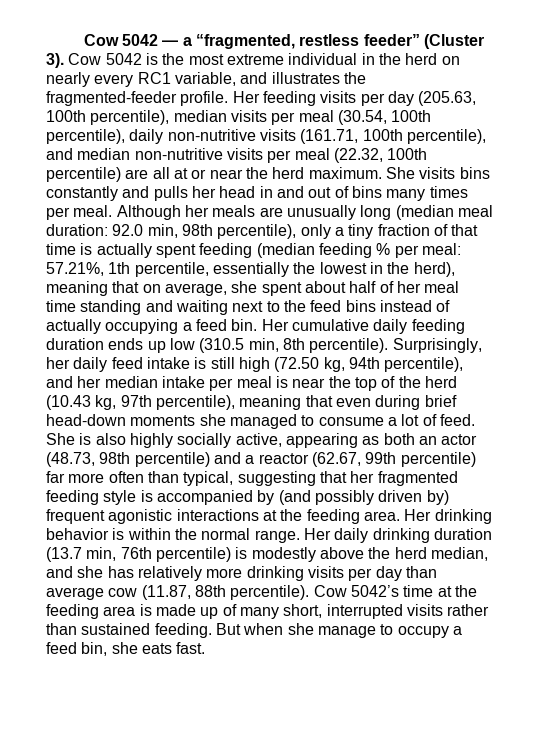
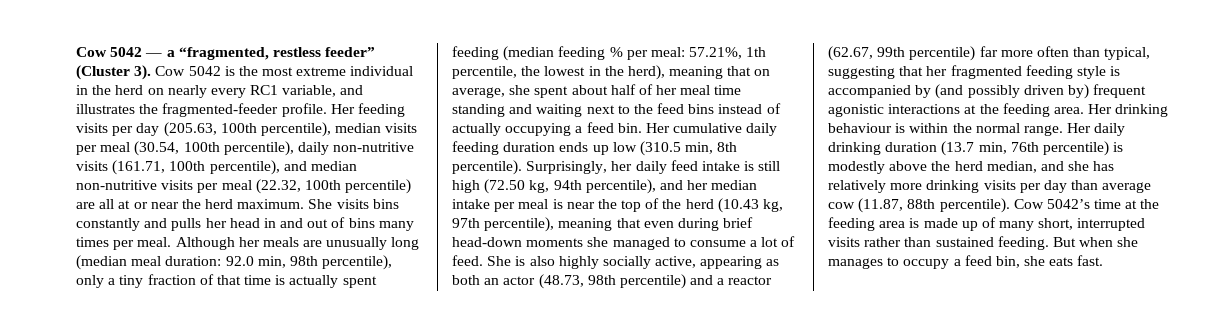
- 57.21%, 1th percentile, essentially the lowest in the herd), meaning that on average, she spent about half of her meal time standing and waiting next to the feed bins instead of actually occupying a feed bin.
+ 57.21%, 1th percentile, the lowest in the herd), meaning that on average, she spent about half of her meal time standing and waiting next to the feed bins instead of actually occupying a feed bin.
- Her drinking behavior is within the normal range.
+ Her drinking behaviour is within the normal range.
- But when she manage to occupy a feed bin, she eats fast.
+ But when she manages to occupy a feed bin, she eats fast.

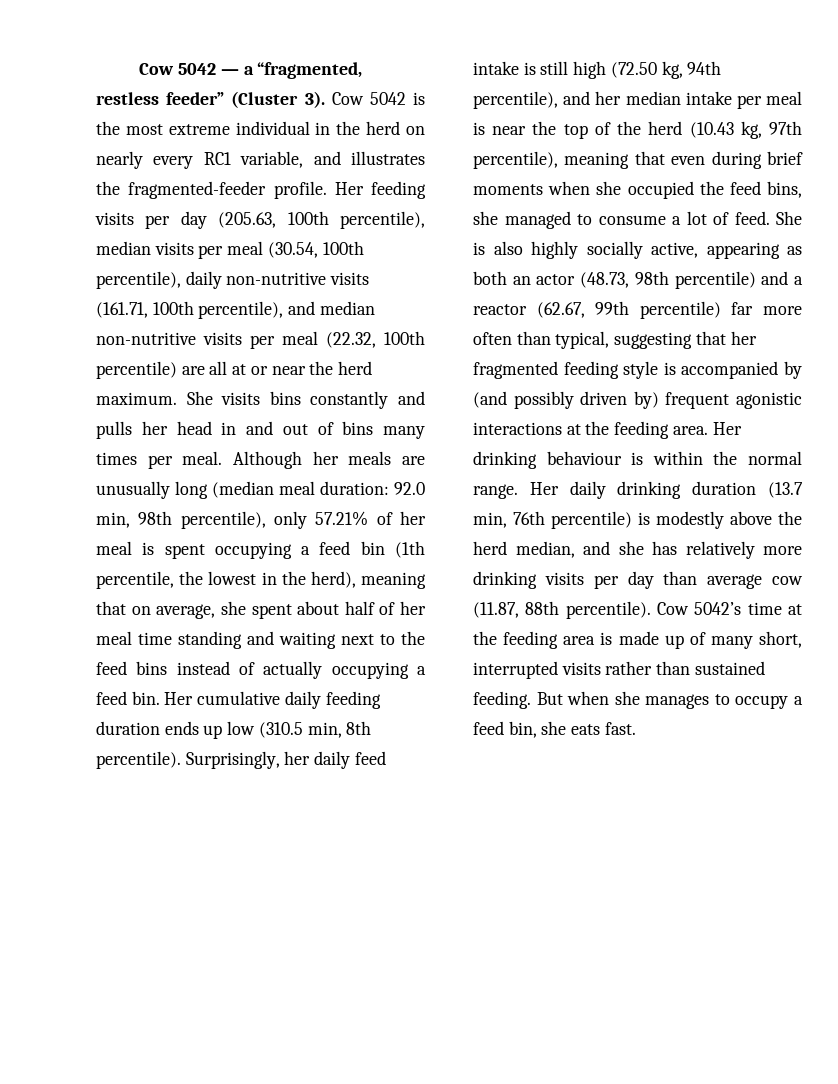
- Although her meals are unusually long (median meal duration: 92.0 min, 98th percentile), only a tiny fraction of that time is actually spent feeding (median feeding % per meal: 57.21%, 1th percentile, the lowest in the herd), meaning that on average, she spent about half of her meal time standing and waiting next to the feed bins instead of actually occupying a feed bin.
+ Although her meals are unusually long (median meal duration: 92.0 min, 98th percentile), only 57.21% of her meal is spent occupying a feed bin (1th percentile, the lowest in the herd), meaning that on average, she spent about half of her meal time standing and waiting next to the feed bins instead of actually occupying a feed bin.
- Surprisingly, her daily feed intake is still high (72.50 kg, 94th percentile), and her median intake per meal is near the top of the herd (10.43 kg, 97th percentile), meaning that even during brief head-down moments she managed to consume a lot of feed.
+ Surprisingly, her daily feed intake is still high (72.50 kg, 94th percentile), and her median intake per meal is near the top of the herd (10.43 kg, 97th percentile), meaning that even during brief moments when she occupied the feed bins, she managed to consume a lot of feed.

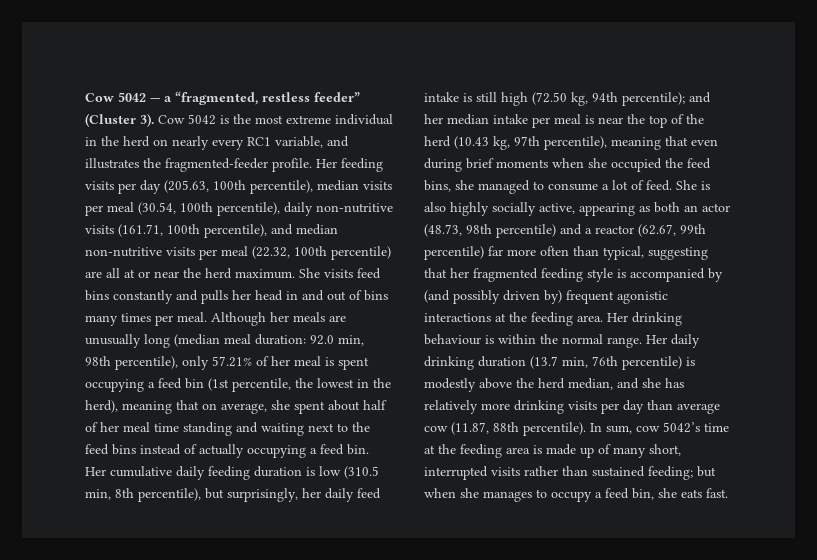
- She visits bins constantly and pulls her head in and out of bins many times per meal.
+ She visits feed bins constantly and pulls her head in and out of bins many times per meal.
- Although her meals are unusually long (median meal duration: 92.0 min, 98th percentile), only 57.21% of her meal is spent occupying a feed bin (1th percentile, the lowest in the herd), meaning that on average, she spent about half of her meal time standing and waiting next to the feed bins instead of actually occupying a feed bin.
+ Although her meals are unusually long (median meal duration: 92.0 min, 98th percentile), only 57.21% of her meal is spent occupying a feed bin (1st percentile, the lowest in the herd), meaning that on average, she spent about half of her meal time standing and waiting next to the feed bins instead of actually occupying a feed bin.
- Her cumulative daily feeding duration ends up low (310.5 min, 8th percentile). Surprisingly, her daily feed intake is still high (72.50 kg, 94th percentile), and her median intake per meal is near the top of the herd (10.43 kg, 97th percentile), meaning that even during brief moments when she occupied the feed bins, she managed to consume a lot of feed.
+ Her cumulative daily feeding duration is low (310.5 min, 8th percentile), but surprisingly, her daily feed intake is still high (72.50 kg, 94th percentile); and her median intake per meal is near the top of the herd (10.43 kg, 97th percentile), meaning that even during brief moments when she occupied the feed bins, she managed to consume a lot of feed.
- Cow 5042’s time at the feeding area is made up of many short, interrupted visits rather than sustained feeding. But when she manages to occupy a feed bin, she eats fast.
+ In sum, cow 5042’s time at the feeding area is made up of many short, interrupted visits rather than sustained feeding; but when she manages to occupy a feed bin, she eats fast.

